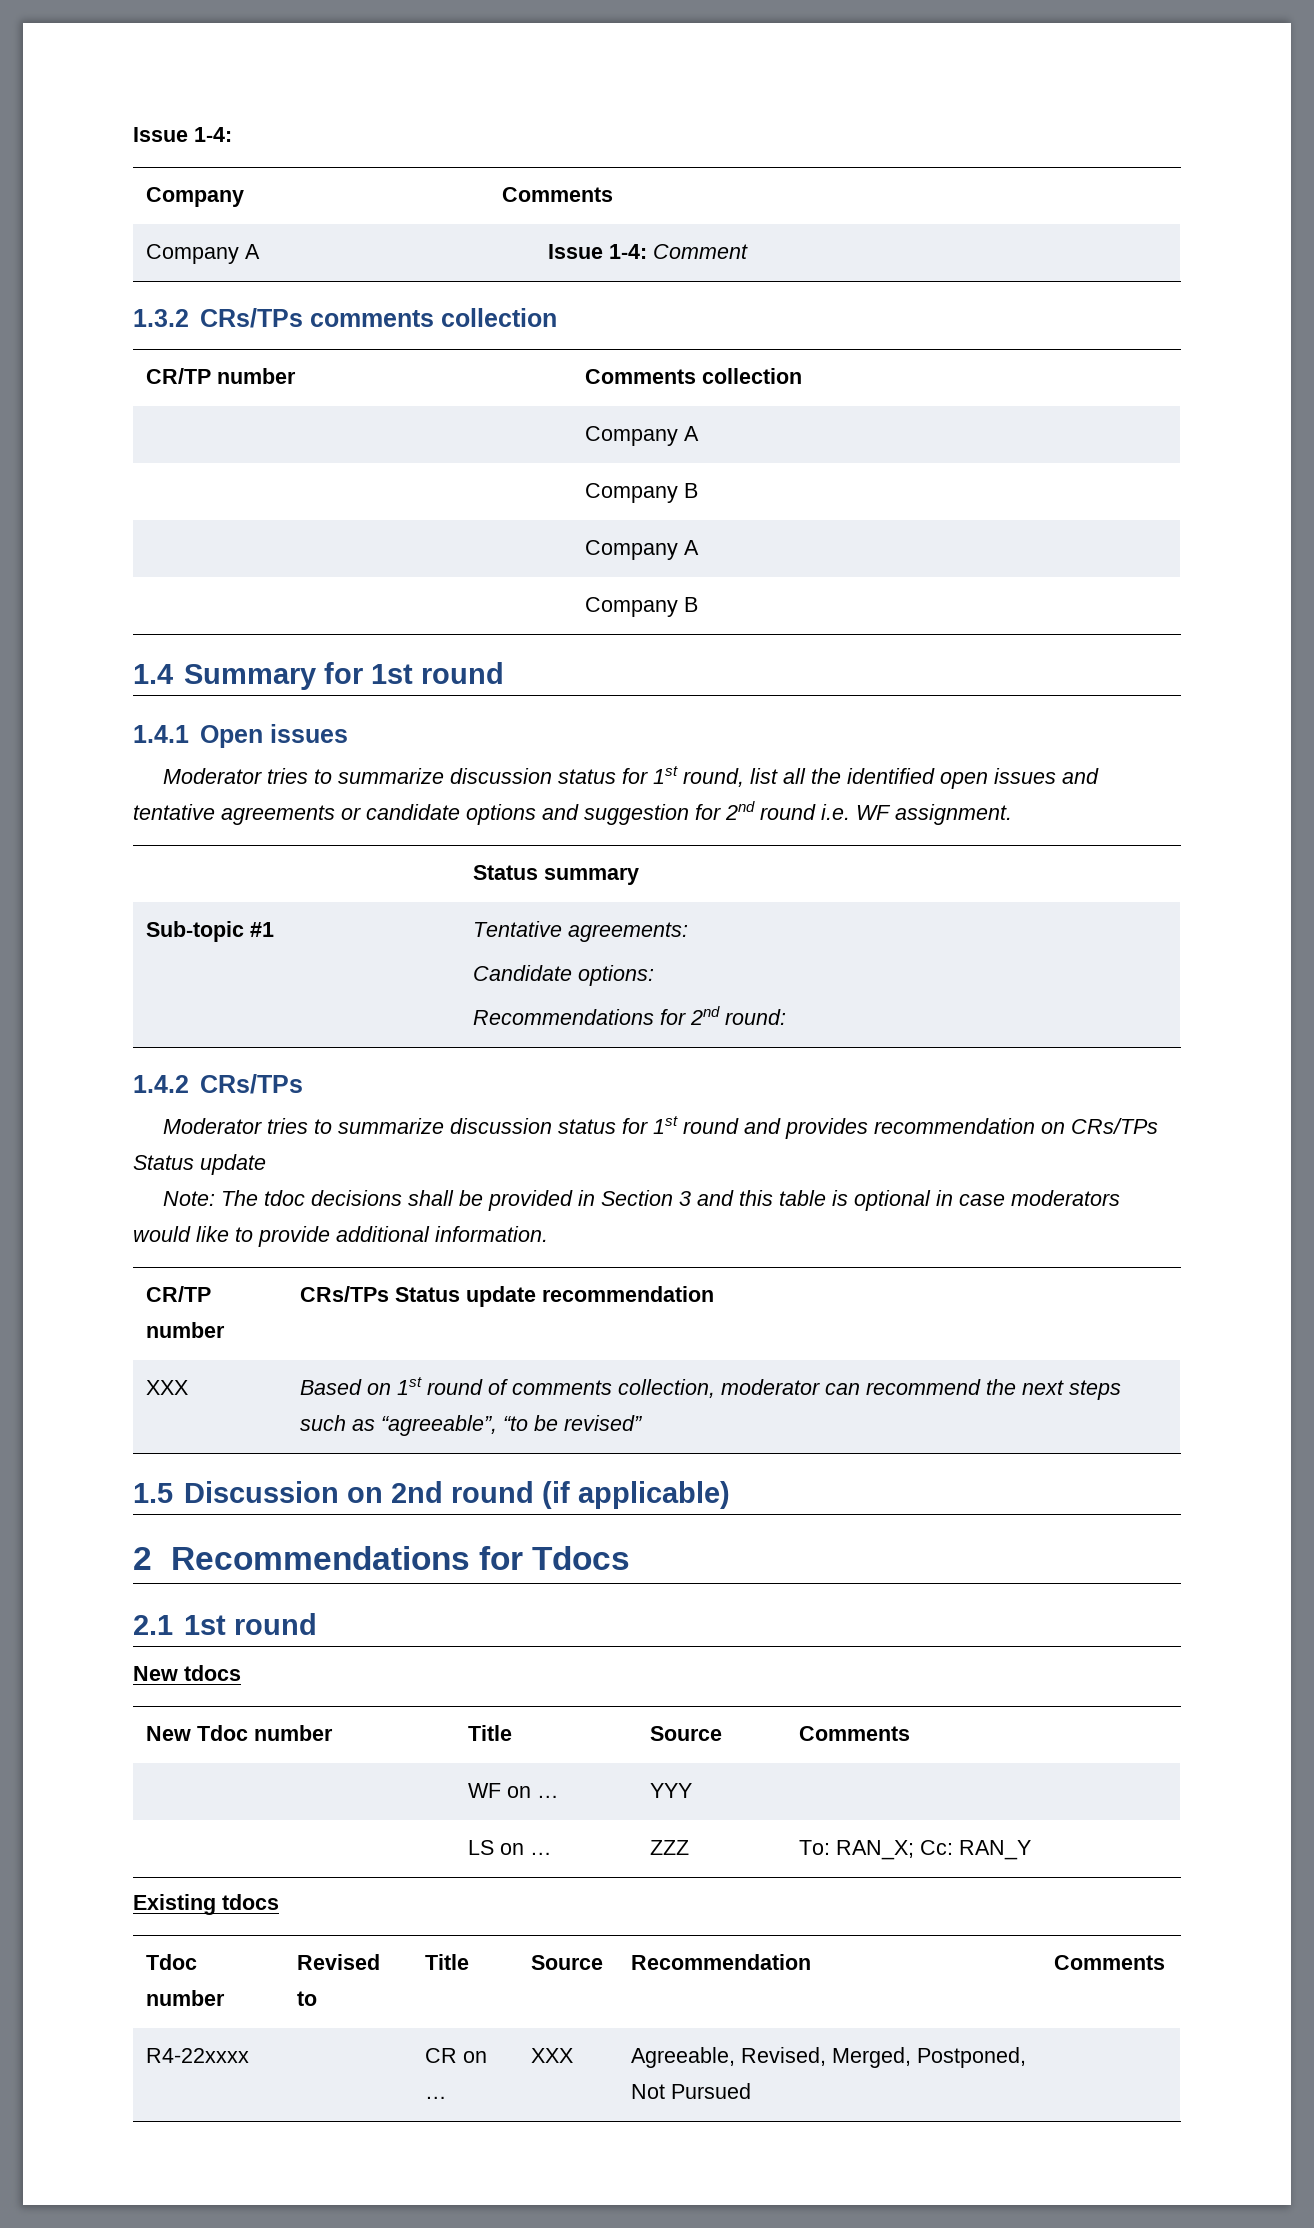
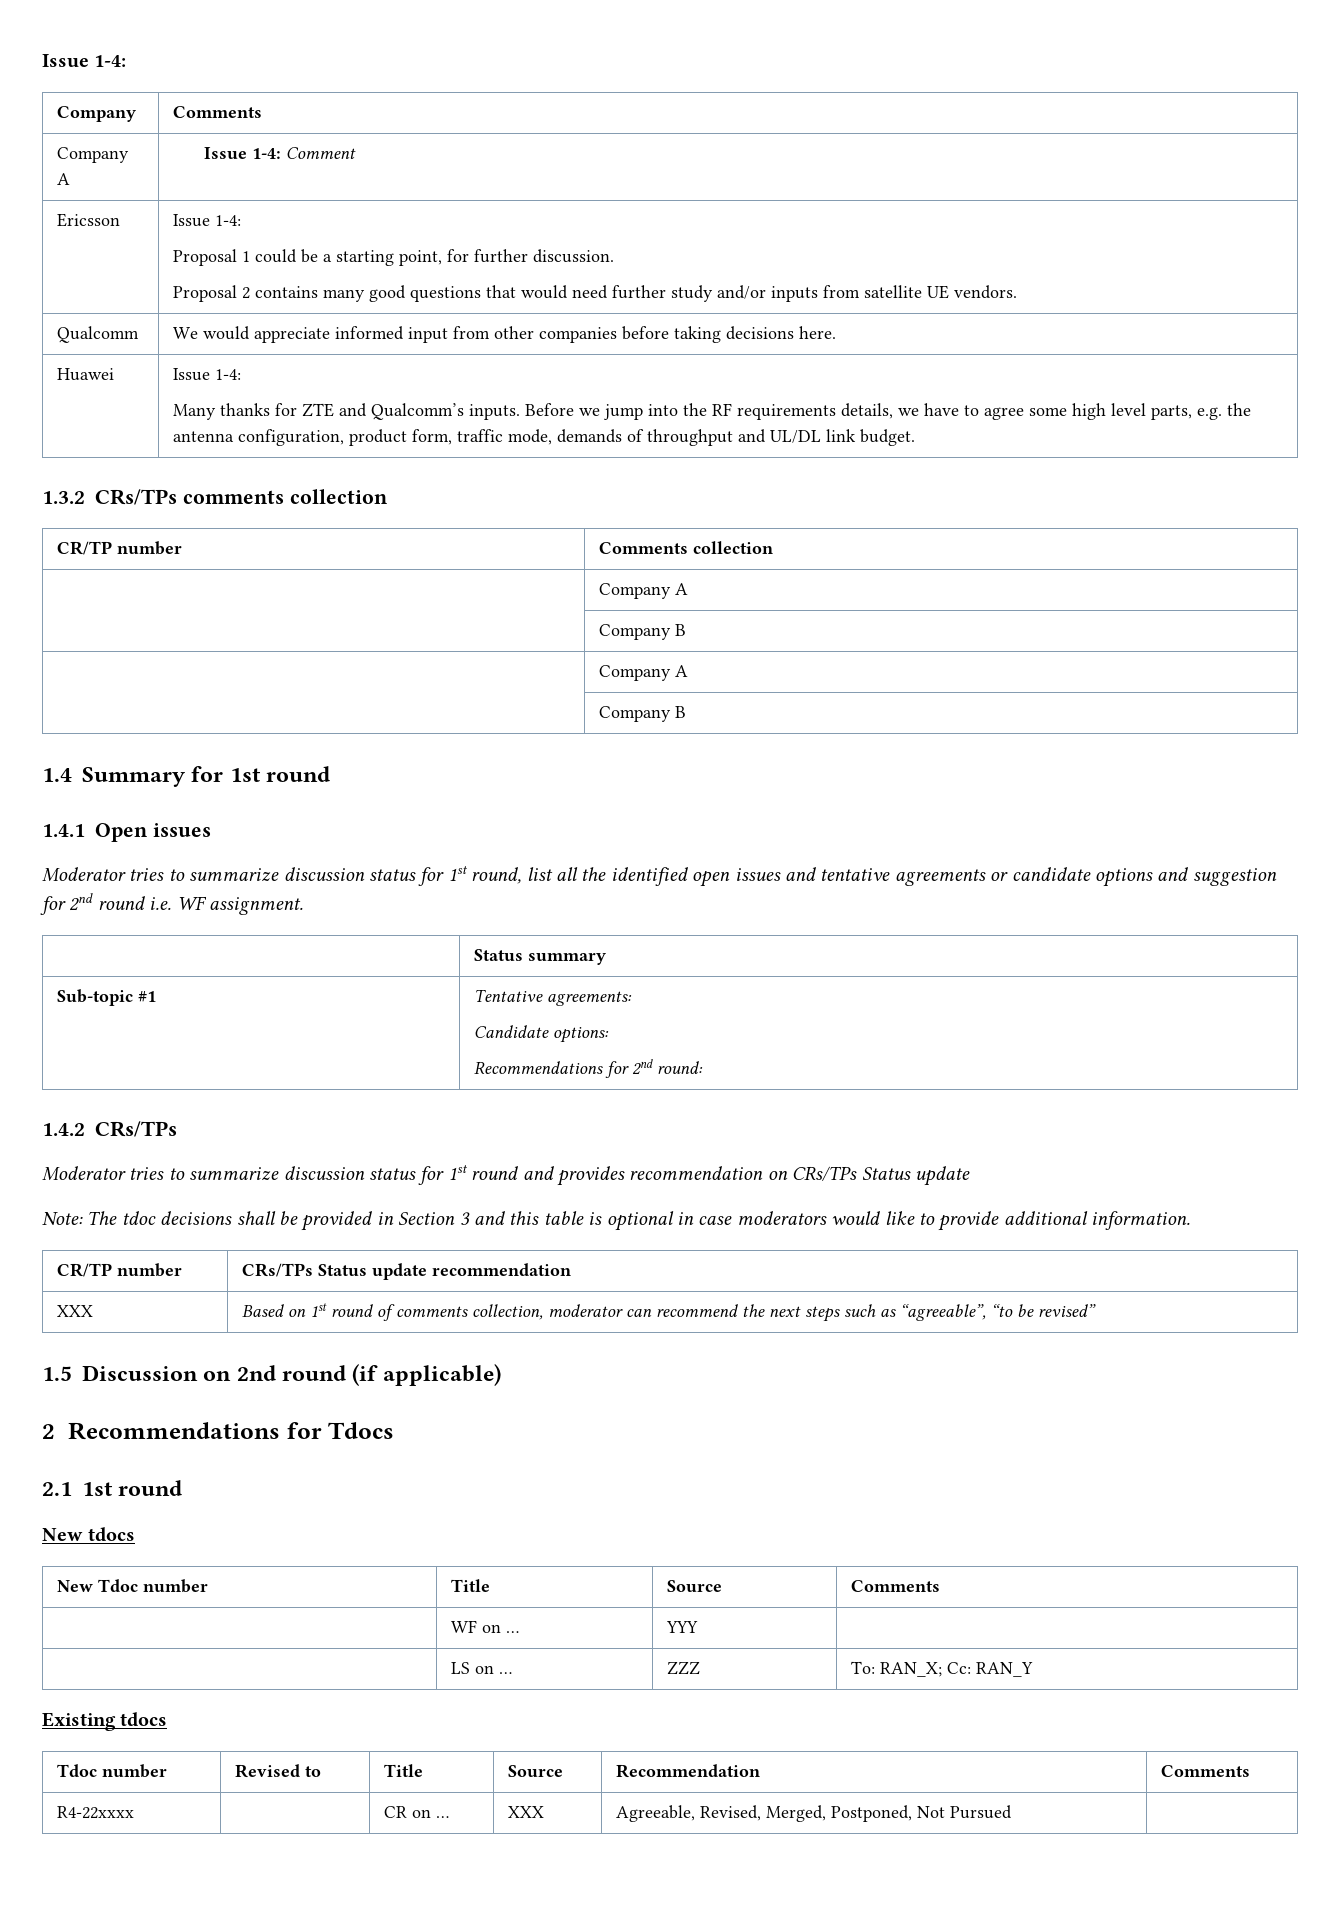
+ Ericsson | Issue 1-4:
+ Proposal 1 could be a starting point, for further discussion.
+ Proposal 2 contains many good questions that would need further study and/or inputs from satellite UE vendors.
+ Qualcomm | We would appreciate informed input from other companies before taking decisions here.
+ Huawei | Issue 1-4:
+ Many thanks for ZTE and Qualcomm’s inputs. Before we jump into the RF requirements details, we have to agree some high level parts, e.g. the antenna configuration, product form, traffic mode, demands of throughput and UL/DL link budget.

